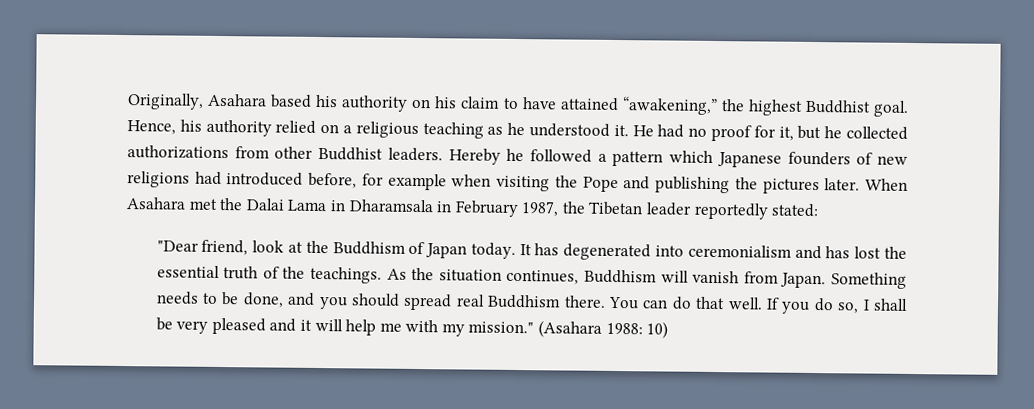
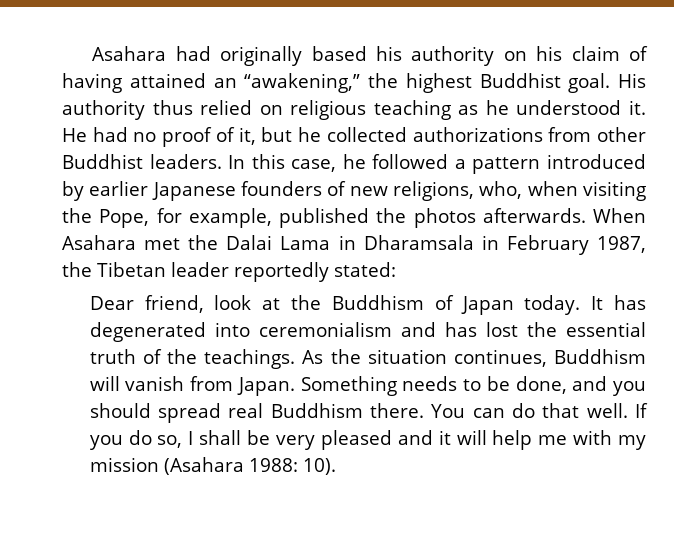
- Originally, Asahara based his authority on his claim to have attained “awakening,” the highest Buddhist goal.
+ Asahara had originally based his authority on his claim of having attained an “awakening,” the highest Buddhist goal.
- Hence, his authority relied on a religious teaching as he understood it.
+ His authority thus relied on religious teaching as he understood it.
- He had no proof for it, but he collected authorizations from other Buddhist leaders.
+ He had no proof of it, but he collected authorizations from other Buddhist leaders.
- Hereby he followed a pattern which Japanese founders of new religions had introduced before, for example when visiting the Pope and publishing the pictures later.
+ In this case, he followed a pattern introduced by earlier Japanese founders of new religions, who, when visiting the Pope, for example, published the photos afterwards.
- "Dear friend, look at the Buddhism of Japan today.
+ Dear friend, look at the Buddhism of Japan today.
- If you do so, I shall be very pleased and it will help me with my mission." (Asahara 1988: 10)
+ If you do so, I shall be very pleased and it will help me with my mission (Asahara 1988: 10).

